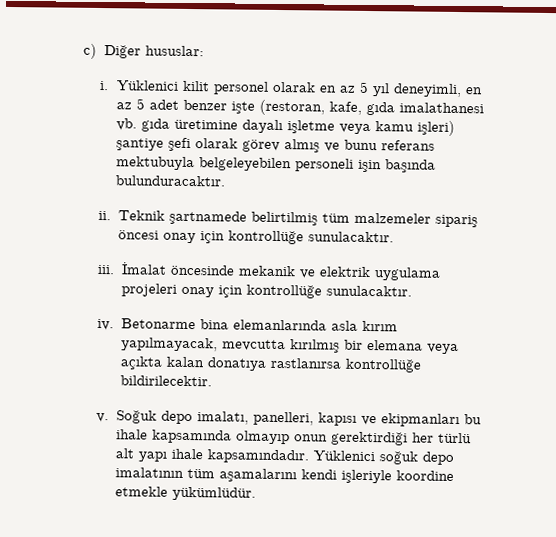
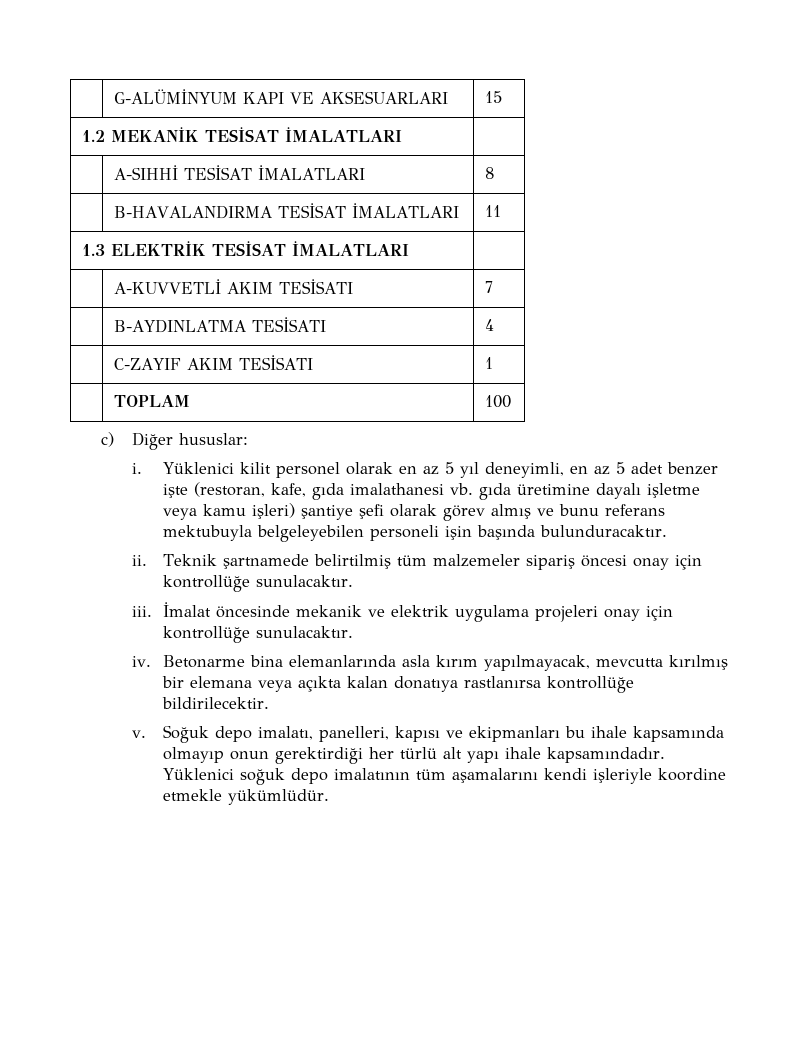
+ | G-ALÜMİNYUM KAPI VE AKSESUARLARI | 15
+ 1.2 MEKANİK TESİSAT İMALATLARI |
+ | A-SIHHİ TESİSAT İMALATLARI | 8
+ | B-HAVALANDIRMA TESİSAT İMALATLARI | 11
+ 1.3 ELEKTRİK TESİSAT İMALATLARI |
+ | A-KUVVETLİ AKIM TESİSATI | 7
+ | B-AYDINLATMA TESİSATI | 4
+ | C-ZAYIF AKIM TESİSATI | 1
+ | TOPLAM | 100

